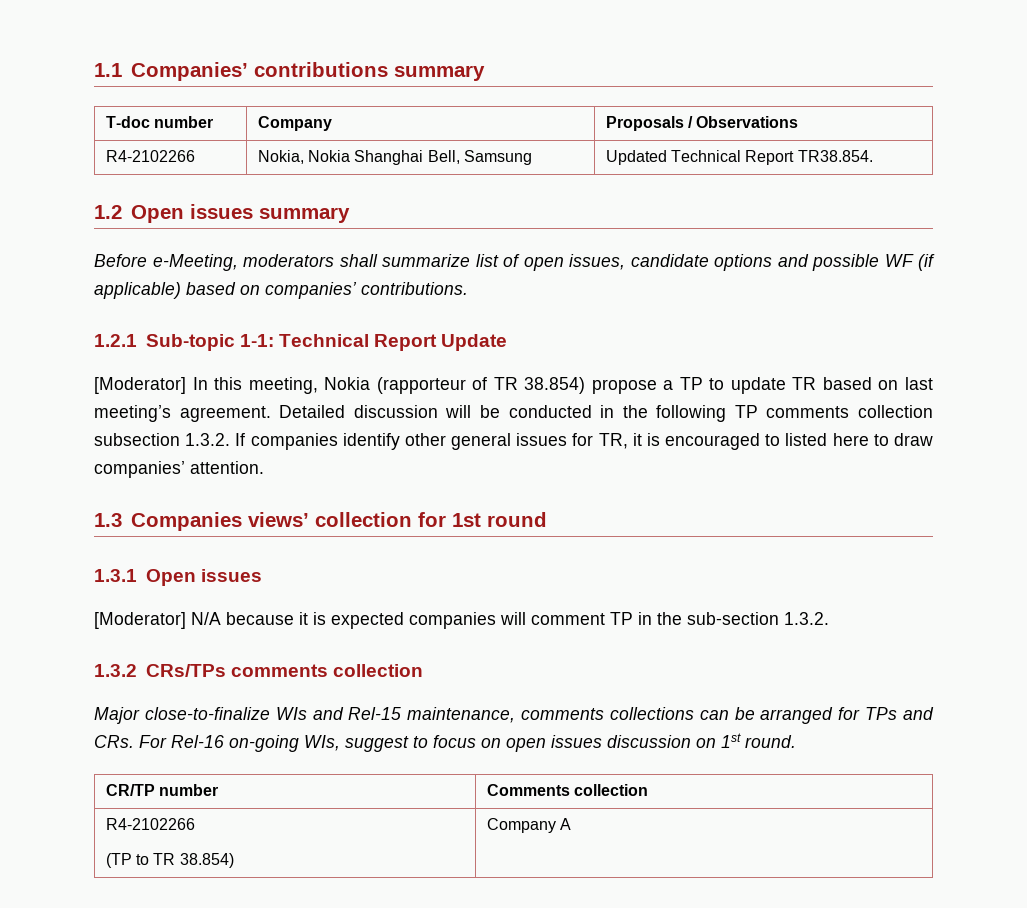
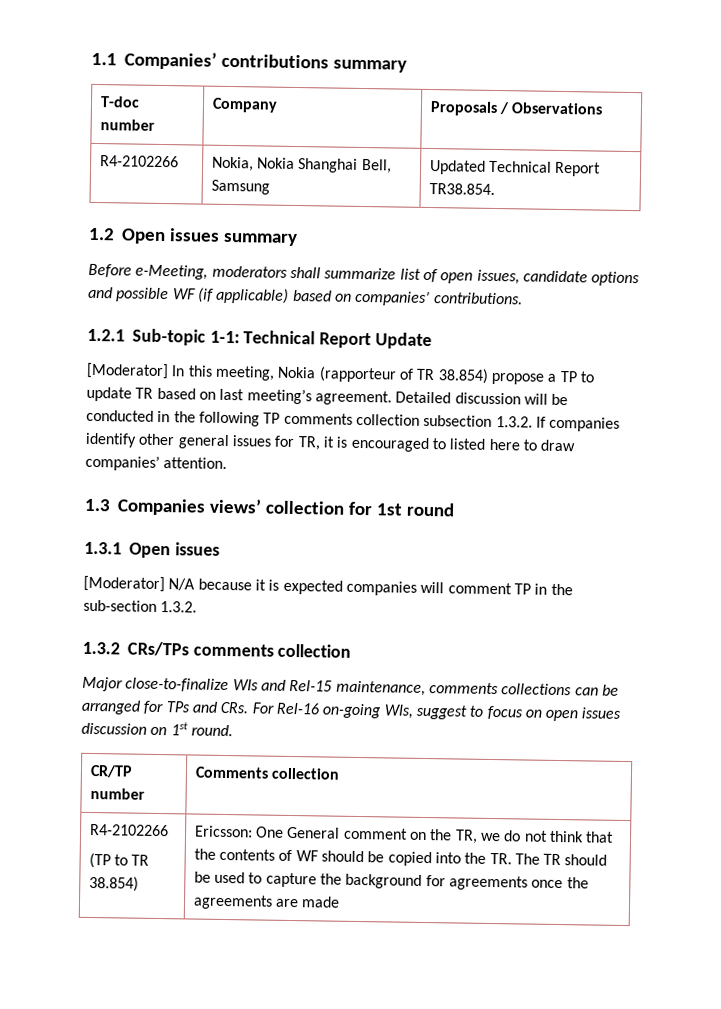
- Company A
+ Ericsson: One General comment on the TR, we do not think that the contents of WF should be copied into the TR. The TR should be used to capture the background for agreements once the agreements are made

